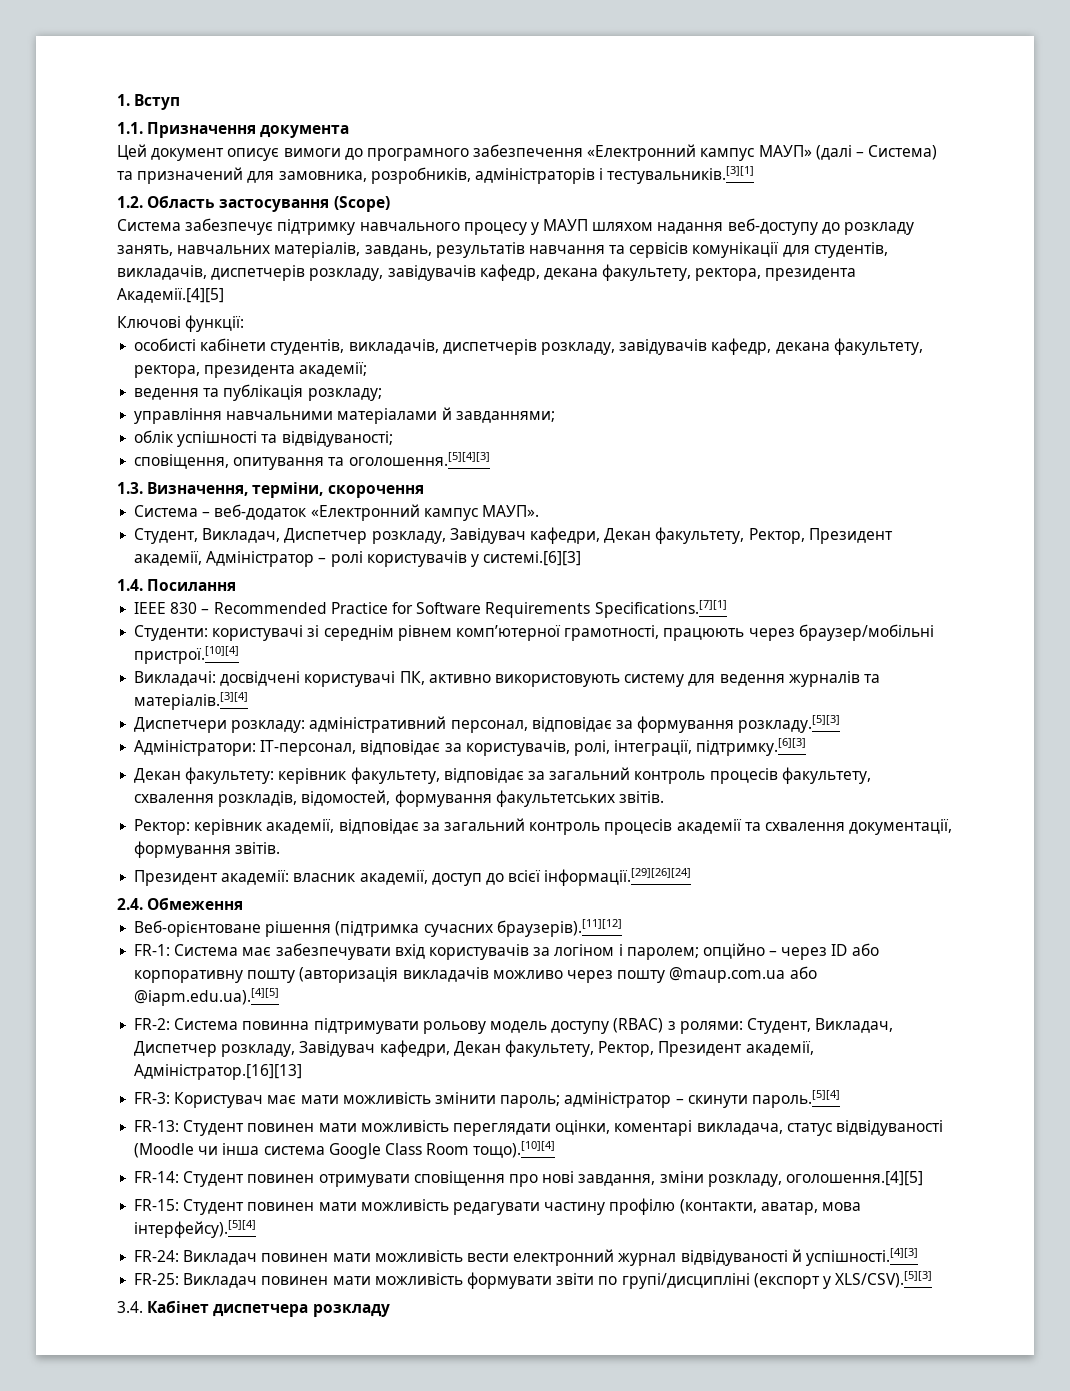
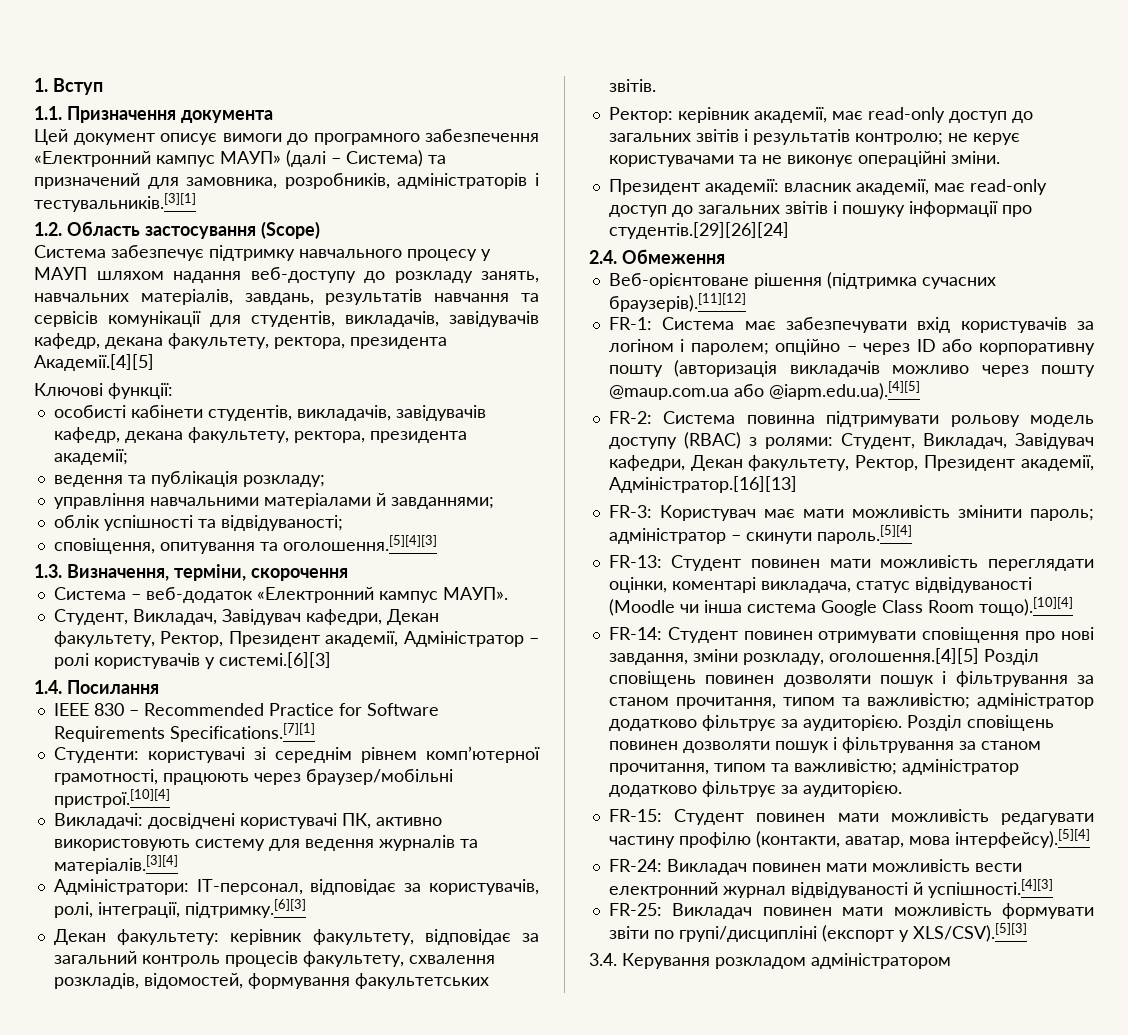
- Система забезпечує підтримку навчального процесу у МАУП шляхом надання веб-доступу до розкладу занять, навчальних матеріалів, завдань, результатів навчання та сервісів комунікації для студентів, викладачів, диспетчерів розкладу, завідувачів кафедр, декана факультету, ректора, президента Академії.[4][5]
+ Система забезпечує підтримку навчального процесу у МАУП шляхом надання веб-доступу до розкладу занять, навчальних матеріалів, завдань, результатів навчання та сервісів комунікації для студентів, викладачів, завідувачів кафедр, декана факультету, ректора, президента Академії.[4][5]
- особисті кабінети студентів, викладачів, диспетчерів розкладу, завідувачів кафедр, декана факультету, ректора, президента академії;
+ особисті кабінети студентів, викладачів, завідувачів кафедр, декана факультету, ректора, президента академії;
- Студент, Викладач, Диспетчер розкладу, Завідувач кафедри, Декан факультету, Ректор, Президент академії, Адміністратор – ролі користувачів у системі.[6][3]
+ Студент, Викладач, Завідувач кафедри, Декан факультету, Ректор, Президент академії, Адміністратор – ролі користувачів у системі.[6][3]
- Диспетчери розкладу: адміністративний персонал, відповідає за формування розкладу.[5][3]
- Ректор: керівник академії, відповідає за загальний контроль процесів академії та схвалення документації, формування звітів.
- Президент академії: власник академії, доступ до всієї інформації.[29][26][24]
+ Ректор: керівник академії, має read-only доступ до загальних звітів і результатів контролю; не керує користувачами та не виконує операційні зміни.
+ Президент академії: власник академії, має read-only доступ до загальних звітів і пошуку інформації про студентів.[29][26][24]
- FR-2: Система повинна підтримувати рольову модель доступу (RBAC) з ролями: Студент, Викладач, Диспетчер розкладу, Завідувач кафедри, Декан факультету, Ректор, Президент академії, Адміністратор.[16][13]
+ FR-2: Система повинна підтримувати рольову модель доступу (RBAC) з ролями: Студент, Викладач, Завідувач кафедри, Декан факультету, Ректор, Президент академії, Адміністратор.[16][13]
- FR-14: Студент повинен отримувати сповіщення про нові завдання, зміни розкладу, оголошення.[4][5]
+ FR-14: Студент повинен отримувати сповіщення про нові завдання, зміни розкладу, оголошення.[4][5] Розділ сповіщень повинен дозволяти пошук і фільтрування за станом прочитання, типом та важливістю; адміністратор додатково фільтрує за аудиторією. Розділ сповіщень повинен дозволяти пошук і фільтрування за станом прочитання, типом та важливістю; адміністратор додатково фільтрує за аудиторією.
- 3.4. Кабінет диспетчера розкладу
+ 3.4. Керування розкладом адміністратором

